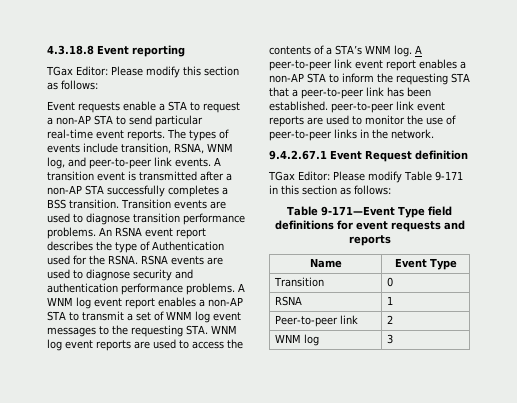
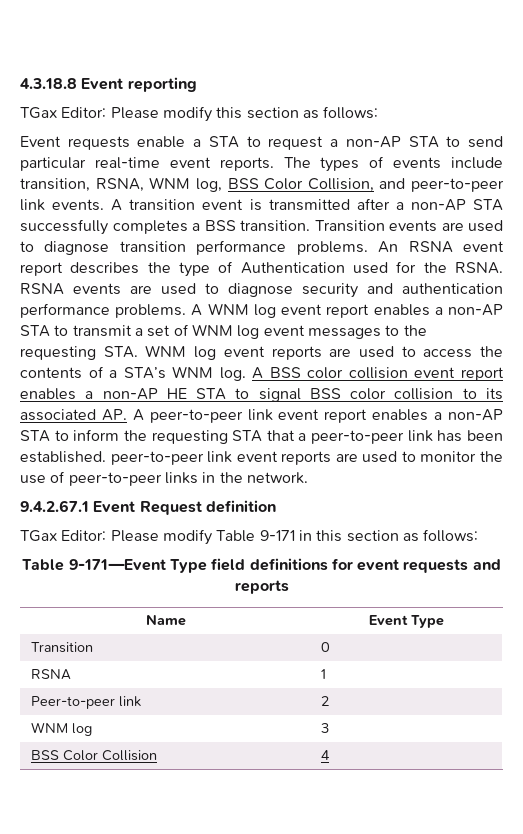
- The types of events include transition, RSNA, WNM log, and peer-to-peer link events.
+ The types of events include transition, RSNA, WNM log, BSS Color Collision, and peer-to-peer link events.
- A peer-to-peer link event report enables a non-AP STA to inform the requesting STA that a peer-to-peer link has been established. peer-to-peer link event reports are used to monitor the use of peer-to-peer links in the network.
+ A BSS color collision event report enables a non-AP HE STA to signal BSS color collision to its associated AP. A peer-to-peer link event report enables a non-AP STA to inform the requesting STA that a peer-to-peer link has been established. peer-to-peer link event reports are used to monitor the use of peer-to-peer links in the network.
+ BSS Color Collision | 4

